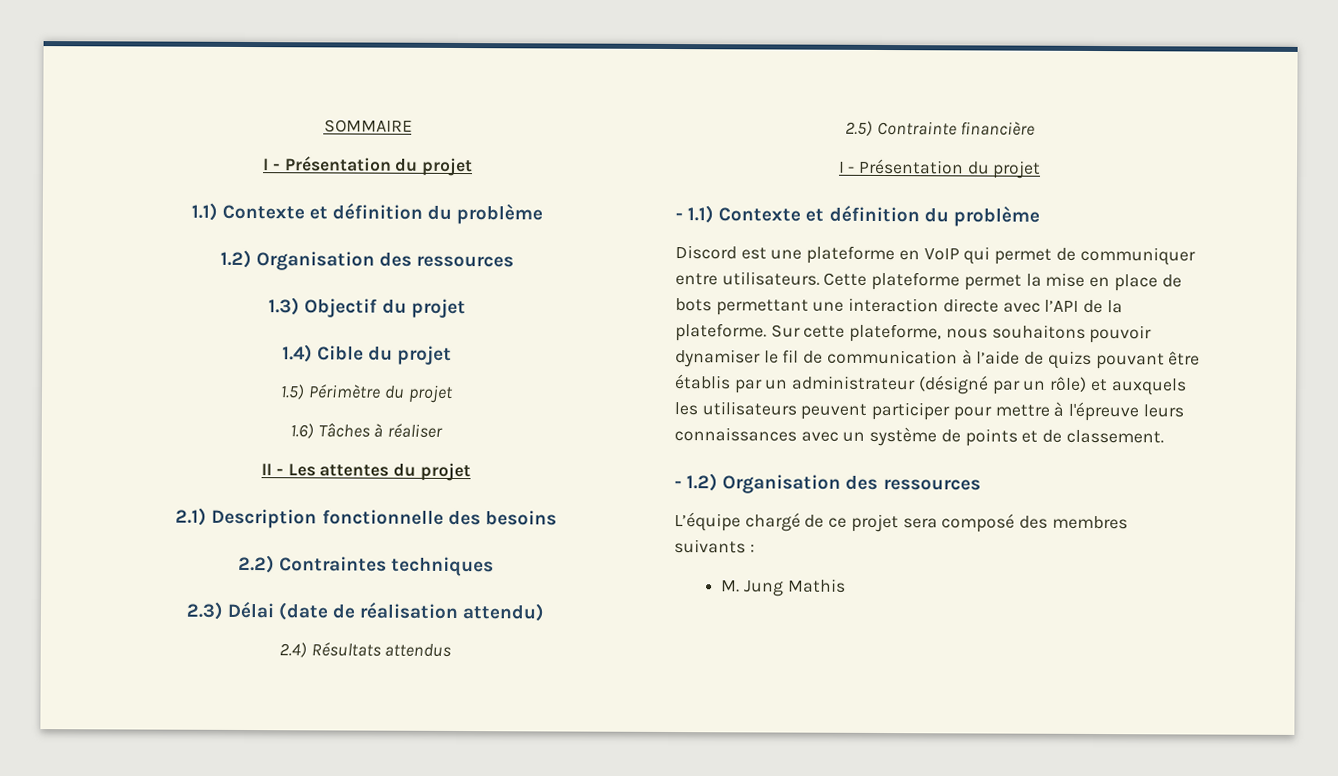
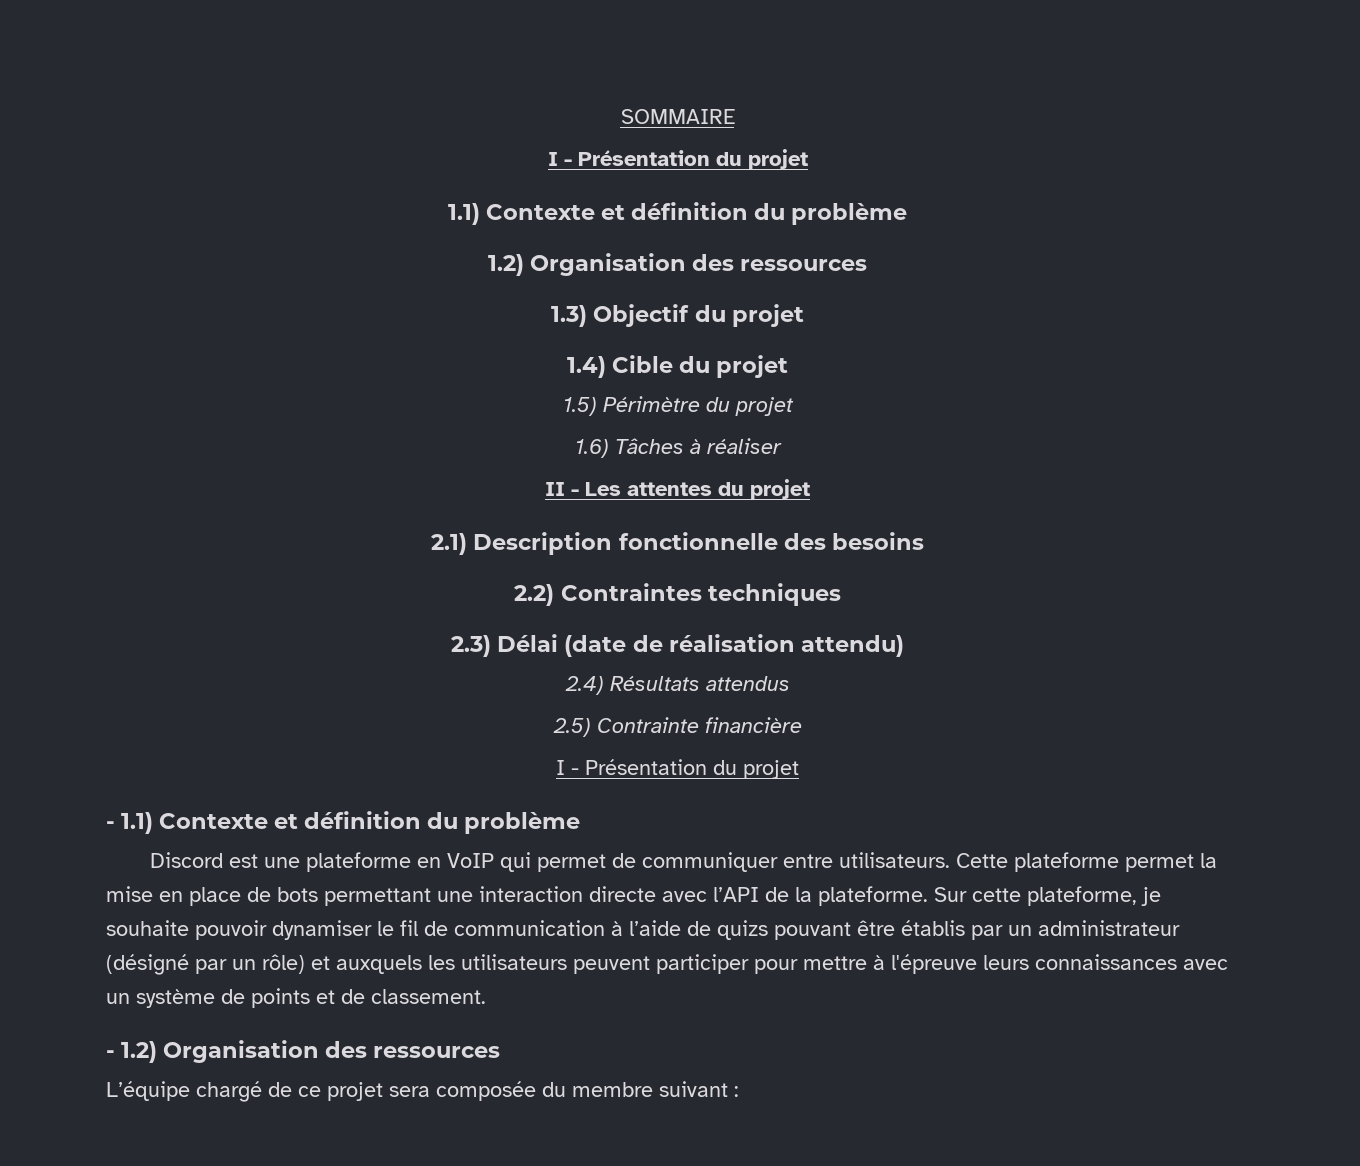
- Sur cette plateforme, nous souhaitons pouvoir dynamiser le fil de communication à l’aide de quizs pouvant être établis par un administrateur (désigné par un rôle) et auxquels les utilisateurs peuvent participer pour mettre à l'épreuve leurs connaissances avec un système de points et de classement.
+ Sur cette plateforme, je souhaite pouvoir dynamiser le fil de communication à l’aide de quizs pouvant être établis par un administrateur (désigné par un rôle) et auxquels les utilisateurs peuvent participer pour mettre à l'épreuve leurs connaissances avec un système de points et de classement.
- L’équipe chargé de ce projet sera composé des membres suivants :
- M. Jung Mathis
+ L’équipe chargé de ce projet sera composée du membre suivant :

